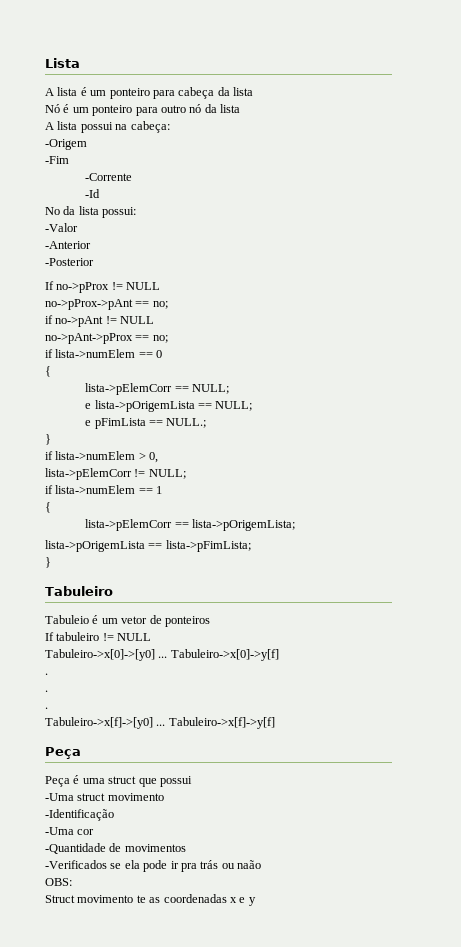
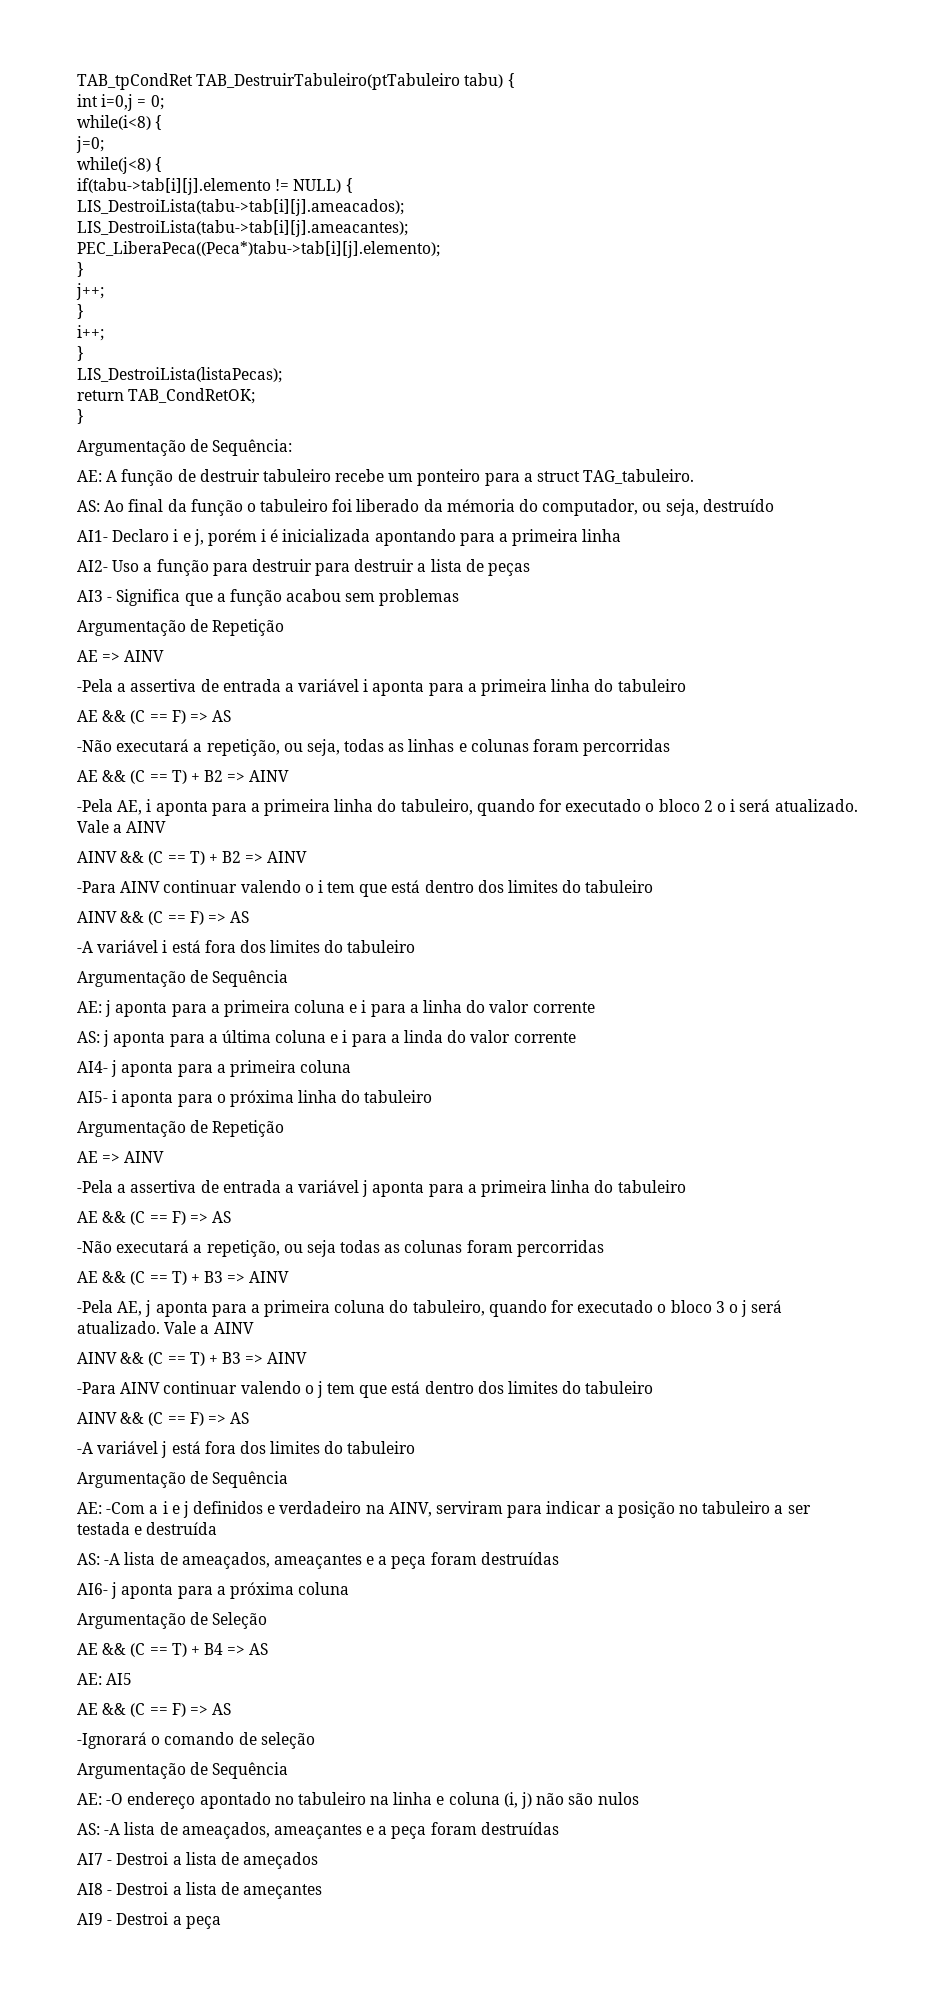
- Lista
- A lista é um ponteiro para cabeça da lista
- Nó é um ponteiro para outro nó da lista
- A lista possui na cabeça:
- -Origem
- -Fim
- -Corrente
- -Id
- No da lista possui:
- -Valor
- -Anterior
- -Posterior
- If no->pProx != NULL
- no->pProx->pAnt == no;
- if no->pAnt != NULL
- no->pAnt->pProx == no;
- if lista->numElem == 0
- {
- lista->pElemCorr == NULL;
- e lista->pOrigemLista == NULL;
- e pFimLista == NULL.;
+ TAB_tpCondRet TAB_DestruirTabuleiro(ptTabuleiro tabu) {
+ int i=0,j = 0;
+ while(i<8) {
+ j=0;
+ while(j<8) {
+ if(tabu->tab[i][j].elemento != NULL) {
+ LIS_DestroiLista(tabu->tab[i][j].ameacados);
+ LIS_DestroiLista(tabu->tab[i][j].ameacantes);
+ PEC_LiberaPeca((Peca*)tabu->tab[i][j].elemento);
  }
- if lista->numElem > 0,
- lista->pElemCorr != NULL;
- if lista->numElem == 1
- {
- lista->pElemCorr == lista->pOrigemLista;
- lista->pOrigemLista == lista->pFimLista;
+ j++;
  }
- Tabuleiro
- Tabuleio é um vetor de ponteiros
- If tabuleiro != NULL
- Tabuleiro->x[0]->[y0] ... Tabuleiro->x[0]->y[f]
- .
- .
- .
- Tabuleiro->x[f]->[y0] ... Tabuleiro->x[f]->y[f]
- Peça
- Peça é uma struct que possui
- -Uma struct movimento
- -Identificação
- -Uma cor
- -Quantidade de movimentos
- -Verificados se ela pode ir pra trás ou naão
- OBS:
- Struct movimento te as coordenadas x e y
+ i++;
+ }
+ LIS_DestroiLista(listaPecas);
+ return TAB_CondRetOK;
+ }
+ Argumentação de Sequência:
+ AE: A função de destruir tabuleiro recebe um ponteiro para a struct TAG_tabuleiro.
+ AS: Ao final da função o tabuleiro foi liberado da mémoria do computador, ou seja, destruído
+ AI1- Declaro i e j, porém i é inicializada apontando para a primeira linha
+ AI2- Uso a função para destruir para destruir a lista de peças
+ AI3 - Significa que a função acabou sem problemas
+ Argumentação de Repetição
+ AE => AINV
+ -Pela a assertiva de entrada a variável i aponta para a primeira linha do tabuleiro
+ AE && (C == F) => AS
+ -Não executará a repetição, ou seja, todas as linhas e colunas foram percorridas
+ AE && (C == T) + B2 => AINV
+ -Pela AE, i aponta para a primeira linha do tabuleiro, quando for executado o bloco 2 o i será atualizado. Vale a AINV
+ AINV && (C == T) + B2 => AINV
+ -Para AINV continuar valendo o i tem que está dentro dos limites do tabuleiro
+ AINV && (C == F) => AS
+ -A variável i está fora dos limites do tabuleiro
+ Argumentação de Sequência
+ AE: j aponta para a primeira coluna e i para a linha do valor corrente
+ AS: j aponta para a última coluna e i para a linda do valor corrente
+ AI4- j aponta para a primeira coluna
+ AI5- i aponta para o próxima linha do tabuleiro
+ Argumentação de Repetição
+ AE => AINV
+ -Pela a assertiva de entrada a variável j aponta para a primeira linha do tabuleiro
+ AE && (C == F) => AS
+ -Não executará a repetição, ou seja todas as colunas foram percorridas
+ AE && (C == T) + B3 => AINV
+ -Pela AE, j aponta para a primeira coluna do tabuleiro, quando for executado o bloco 3 o j será atualizado. Vale a AINV
+ AINV && (C == T) + B3 => AINV
+ -Para AINV continuar valendo o j tem que está dentro dos limites do tabuleiro
+ AINV && (C == F) => AS
+ -A variável j está fora dos limites do tabuleiro
+ Argumentação de Sequência
+ AE: -Com a i e j definidos e verdadeiro na AINV, serviram para indicar a posição no tabuleiro a ser testada e destruída
+ AS: -A lista de ameaçados, ameaçantes e a peça foram destruídas
+ AI6- j aponta para a próxima coluna
+ Argumentação de Seleção
+ AE && (C == T) + B4 => AS
+ AE: AI5
+ AE && (C == F) => AS
+ -Ignorará o comando de seleção
+ Argumentação de Sequência
+ AE: -O endereço apontado no tabuleiro na linha e coluna (i, j) não são nulos
+ AS: -A lista de ameaçados, ameaçantes e a peça foram destruídas
+ AI7 - Destroi a lista de ameçados
+ AI8 - Destroi a lista de ameçantes
+ AI9 - Destroi a peça

